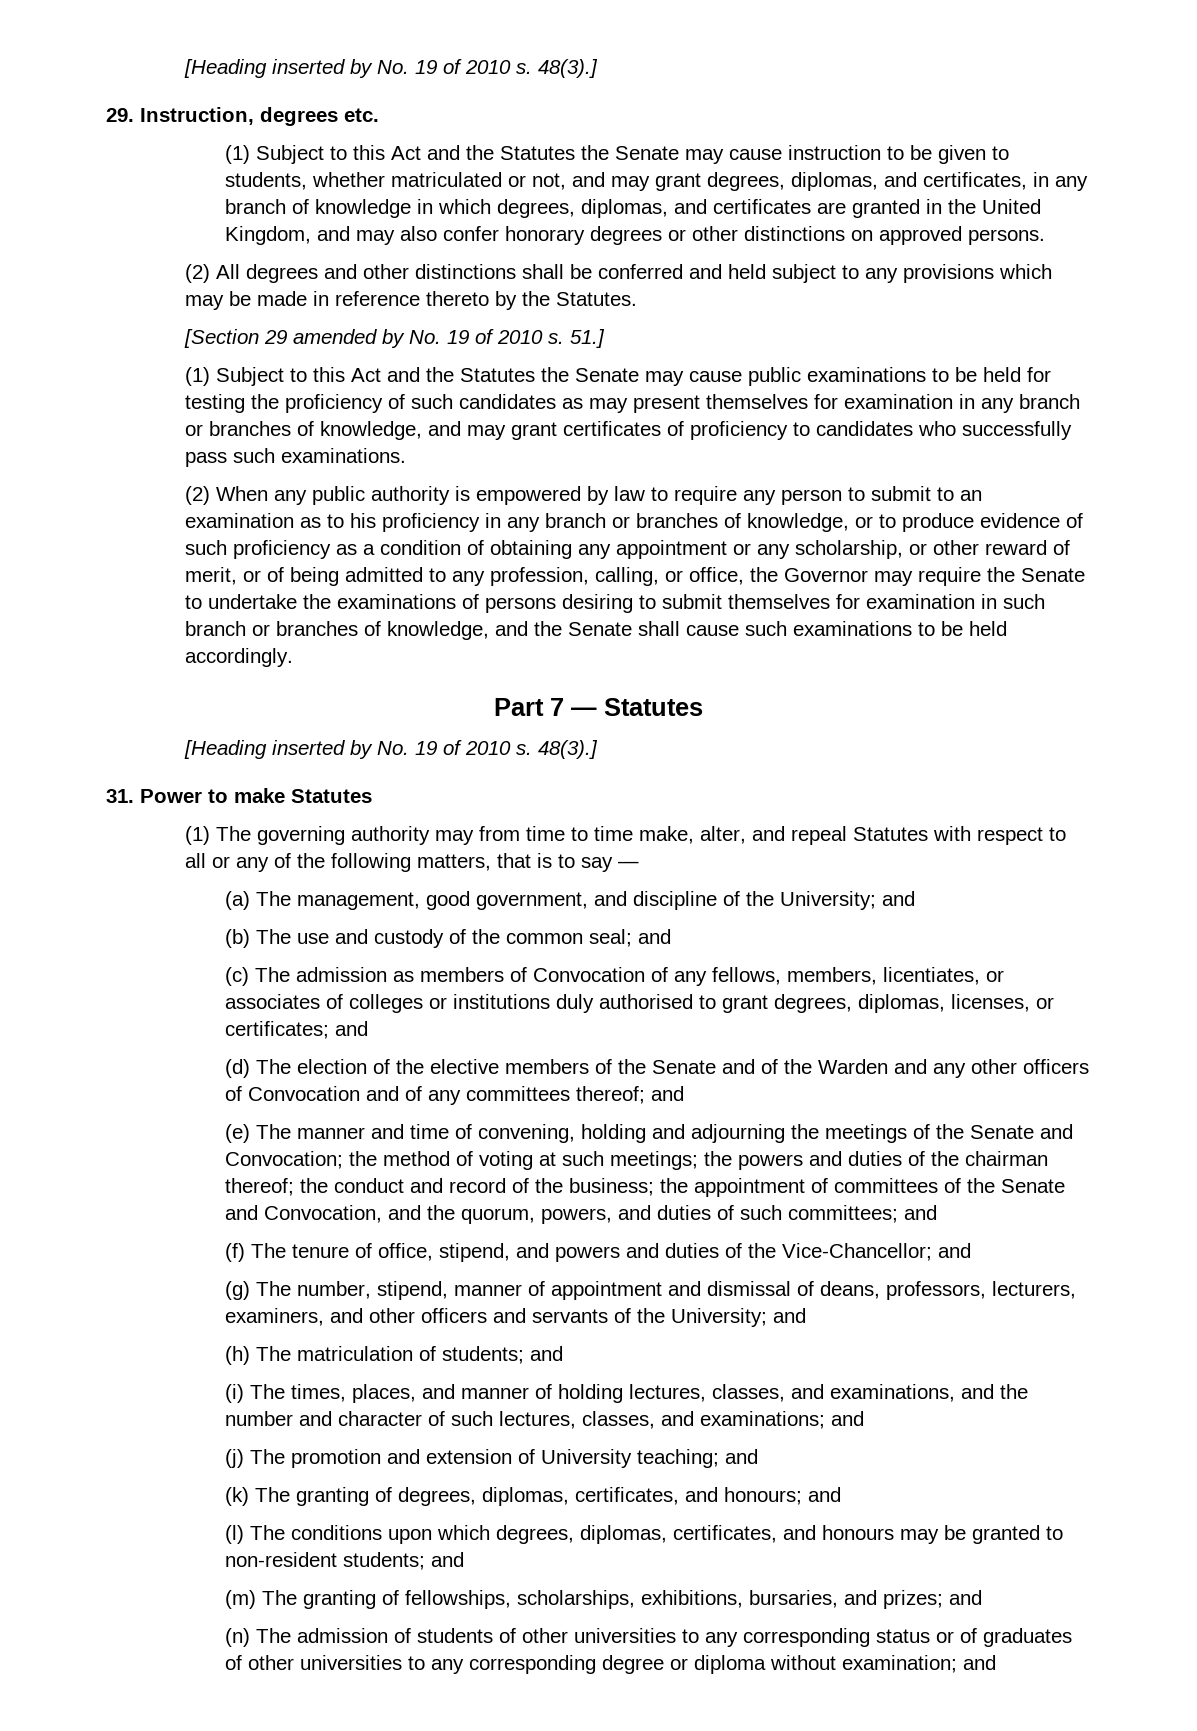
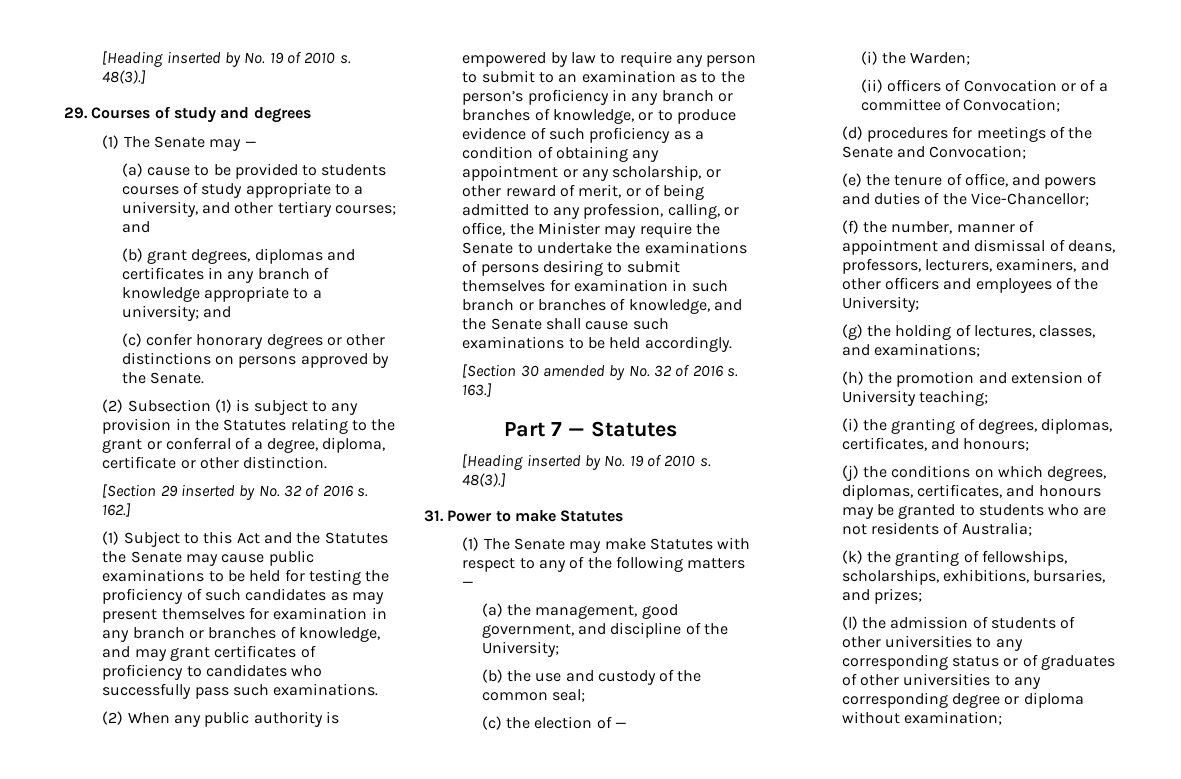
- 29. Instruction, degrees etc.
- (1) Subject to this Act and the Statutes the Senate may cause instruction to be given to students, whether matriculated or not, and may grant degrees, diplomas, and certificates, in any branch of knowledge in which degrees, diplomas, and certificates are granted in the United Kingdom, and may also confer honorary degrees or other distinctions on approved persons.
- (2) All degrees and other distinctions shall be conferred and held subject to any provisions which may be made in reference thereto by the Statutes.
+ 29. Courses of study and degrees
+ (1) The Senate may —
+ (a) cause to be provided to students courses of study appropriate to a university, and other tertiary courses; and
+ (b) grant degrees, diplomas and certificates in any branch of knowledge appropriate to a university; and
+ (c) confer honorary degrees or other distinctions on persons approved by the Senate.
+ (2) Subsection (1) is subject to any provision in the Statutes relating to the grant or conferral of a degree, diploma, certificate or other distinction.
- [Section 29 amended by No. 19 of 2010 s. 51.]
+ [Section 29 inserted by No. 32 of 2016 s. 162.]
- (2) When any public authority is empowered by law to require any person to submit to an examination as to his proficiency in any branch or branches of knowledge, or to produce evidence of such proficiency as a condition of obtaining any appointment or any scholarship, or other reward of merit, or of being admitted to any profession, calling, or office, the Governor may require the Senate to undertake the examinations of persons desiring to submit themselves for examination in such branch or branches of knowledge, and the Senate shall cause such examinations to be held accordingly.
+ (2) When any public authority is empowered by law to require any person to submit to an examination as to the person’s proficiency in any branch or branches of knowledge, or to produce evidence of such proficiency as a condition of obtaining any appointment or any scholarship, or other reward of merit, or of being admitted to any profession, calling, or office, the Minister may require the Senate to undertake the examinations of persons desiring to submit themselves for examination in such branch or branches of knowledge, and the Senate shall cause such examinations to be held accordingly.
+ [Section 30 amended by No. 32 of 2016 s. 163.]
- (1) The governing authority may from time to time make, alter, and repeal Statutes with respect to all or any of the following matters, that is to say —
- (a) The management, good government, and discipline of the University; and
- (b) The use and custody of the common seal; and
- (c) The admission as members of Convocation of any fellows, members, licentiates, or associates of colleges or institutions duly authorised to grant degrees, diplomas, licenses, or certificates; and
- (d) The election of the elective members of the Senate and of the Warden and any other officers of Convocation and of any committees thereof; and
- (e) The manner and time of convening, holding and adjourning the meetings of the Senate and Convocation; the method of voting at such meetings; the powers and duties of the chairman thereof; the conduct and record of the business; the appointment of committees of the Senate and Convocation, and the quorum, powers, and duties of such committees; and
- (f) The tenure of office, stipend, and powers and duties of the Vice-Chancellor; and
- (g) The number, stipend, manner of appointment and dismissal of deans, professors, lecturers, examiners, and other officers and servants of the University; and
- (h) The matriculation of students; and
- (i) The times, places, and manner of holding lectures, classes, and examinations, and the number and character of such lectures, classes, and examinations; and
- (j) The promotion and extension of University teaching; and
- (k) The granting of degrees, diplomas, certificates, and honours; and
- (l) The conditions upon which degrees, diplomas, certificates, and honours may be granted to non-resident students; and
- (m) The granting of fellowships, scholarships, exhibitions, bursaries, and prizes; and
- (n) The admission of students of other universities to any corresponding status or of graduates of other universities to any corresponding degree or diploma without examination; and
+ (1) The Senate may make Statutes with respect to any of the following matters —
+ (a) the management, good government, and discipline of the University;
+ (b) the use and custody of the common seal;
+ (c) the election of —
+ (i) the Warden;
+ (ii) officers of Convocation or of a committee of Convocation;
+ (d) procedures for meetings of the Senate and Convocation;
+ (e) the tenure of office, and powers and duties of the Vice-Chancellor;
+ (f) the number, manner of appointment and dismissal of deans, professors, lecturers, examiners, and other officers and employees of the University;
+ (g) the holding of lectures, classes, and examinations;
+ (h) the promotion and extension of University teaching;
+ (i) the granting of degrees, diplomas, certificates, and honours;
+ (j) the conditions on which degrees, diplomas, certificates, and honours may be granted to students who are not residents of Australia;
+ (k) the granting of fellowships, scholarships, exhibitions, bursaries, and prizes;
+ (l) the admission of students of other universities to any corresponding status or of graduates of other universities to any corresponding degree or diploma without examination;

